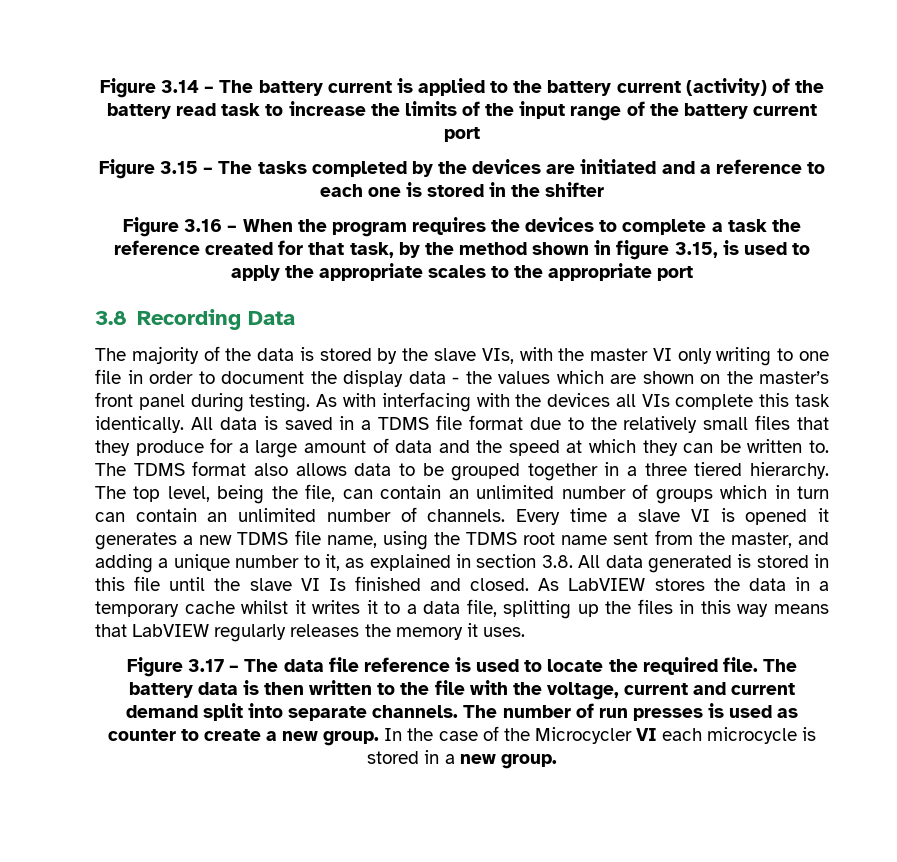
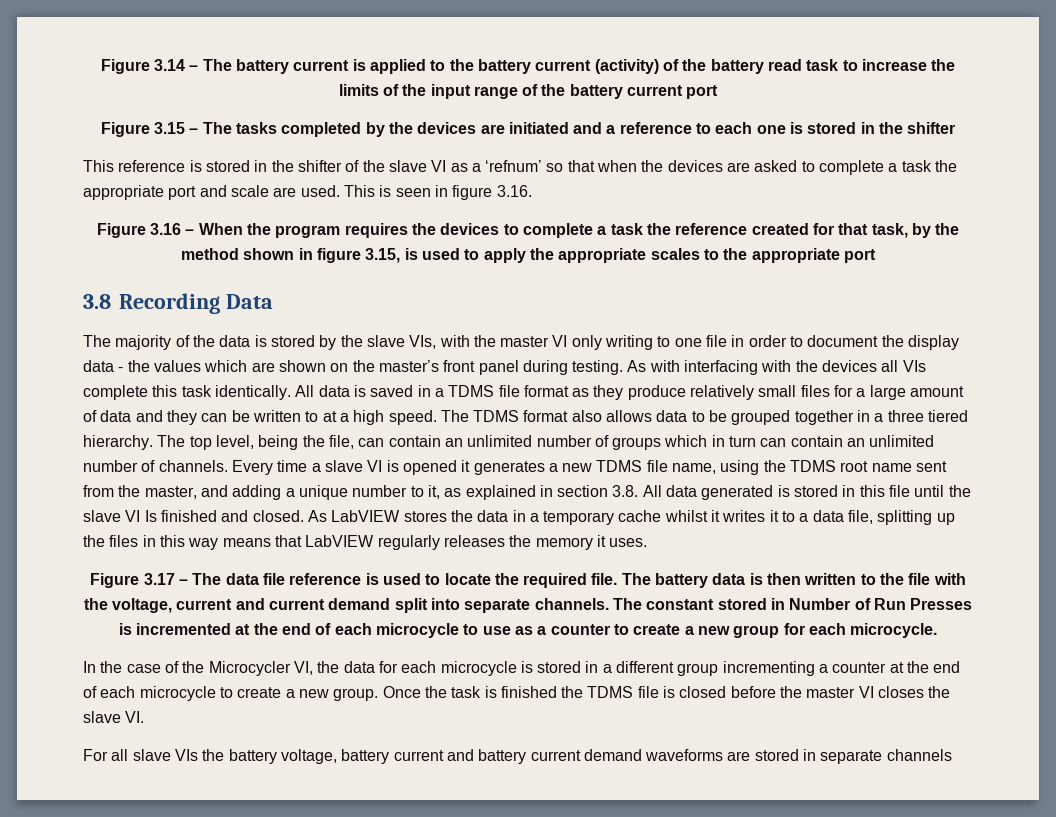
+ This reference is stored in the shifter of the slave VI as a ‘refnum’ so that when the devices are asked to complete a task the appropriate port and scale are used. This is seen in figure 3.16.
- All data is saved in a TDMS file format due to the relatively small files that they produce for a large amount of data and the speed at which they can be written to.
+ All data is saved in a TDMS file format as they produce relatively small files for a large amount of data and they can be written to at a high speed.
- The number of run presses is used as counter to create a new group. In the case of the Microcycler VI each microcycle is stored in a new group.
+ The constant stored in Number of Run Presses is incremented at the end of each microcycle to use as a counter to create a new group for each microcycle.
+ In the case of the Microcycler VI, the data for each microcycle is stored in a different group incrementing a counter at the end of each microcycle to create a new group. Once the task is finished the TDMS file is closed before the master VI closes the slave VI.
+ For all slave VIs the battery voltage, battery current and battery current demand waveforms are stored in separate channels

